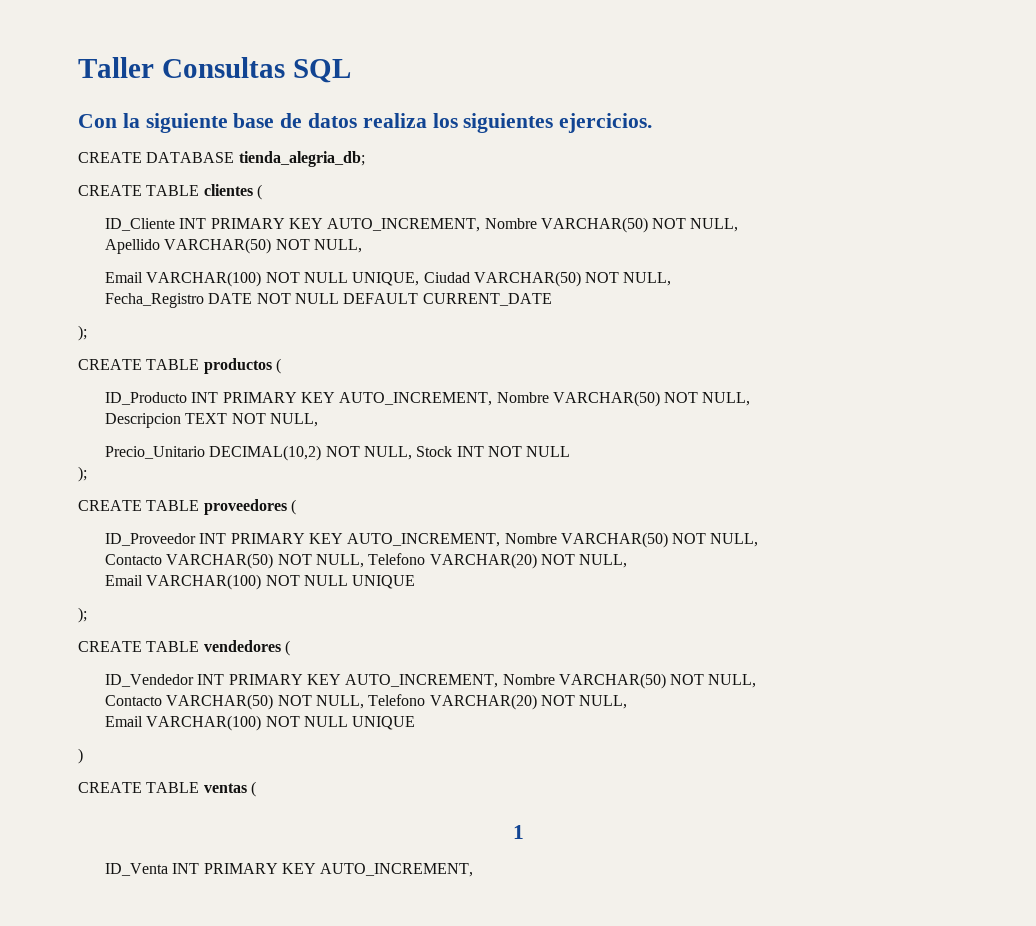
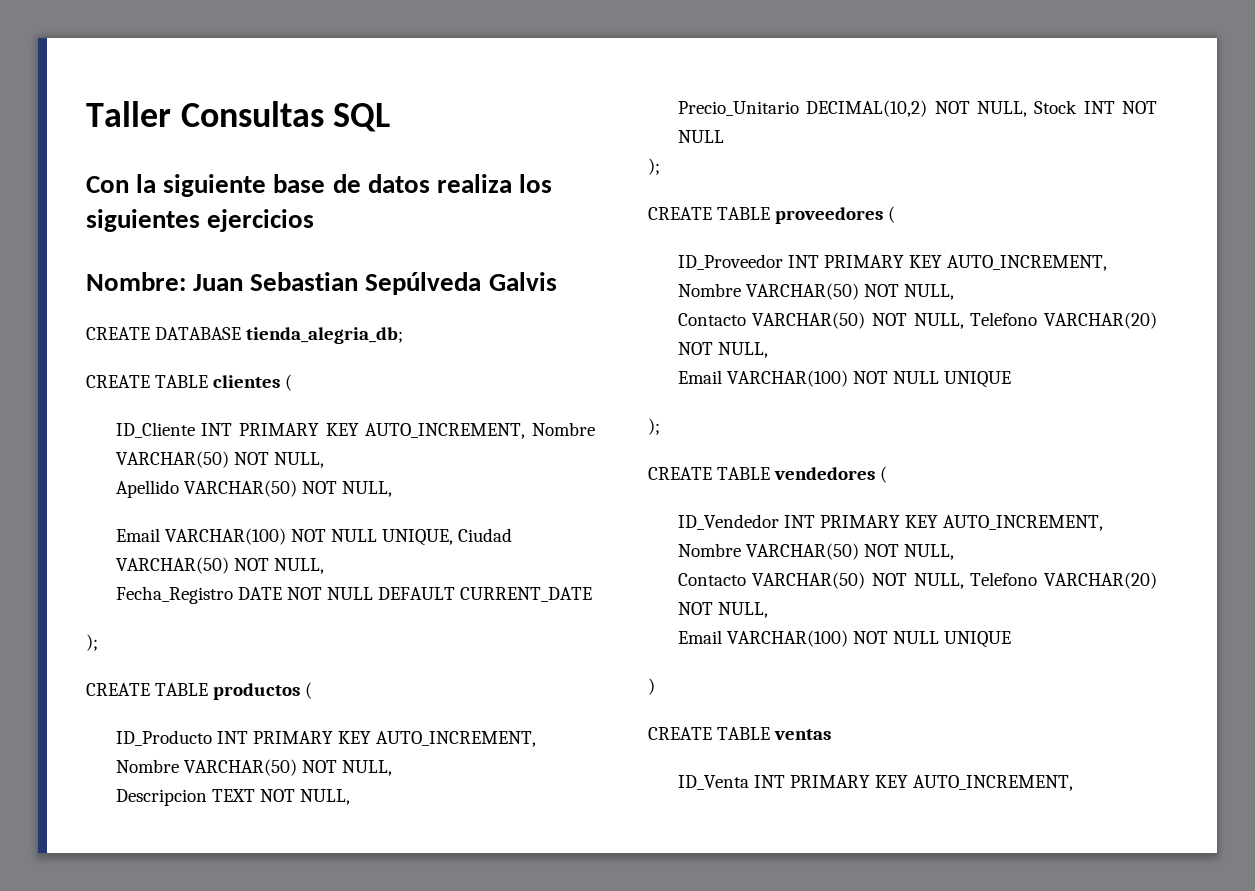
- Con la siguiente base de datos realiza los siguientes ejercicios.
+ Con la siguiente base de datos realiza los siguientes ejercicios
+ Nombre: Juan Sebastian Sepúlveda Galvis
- CREATE TABLE ventas (
- 1
+ CREATE TABLE ventas

